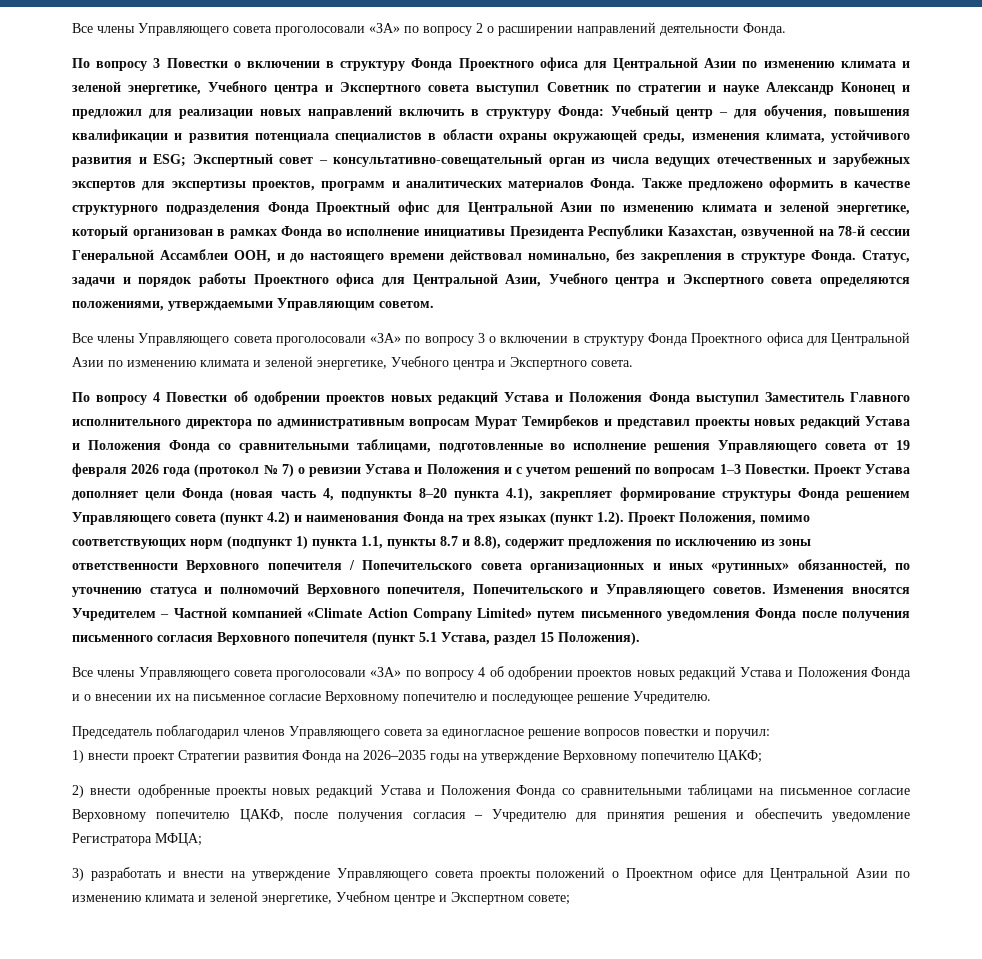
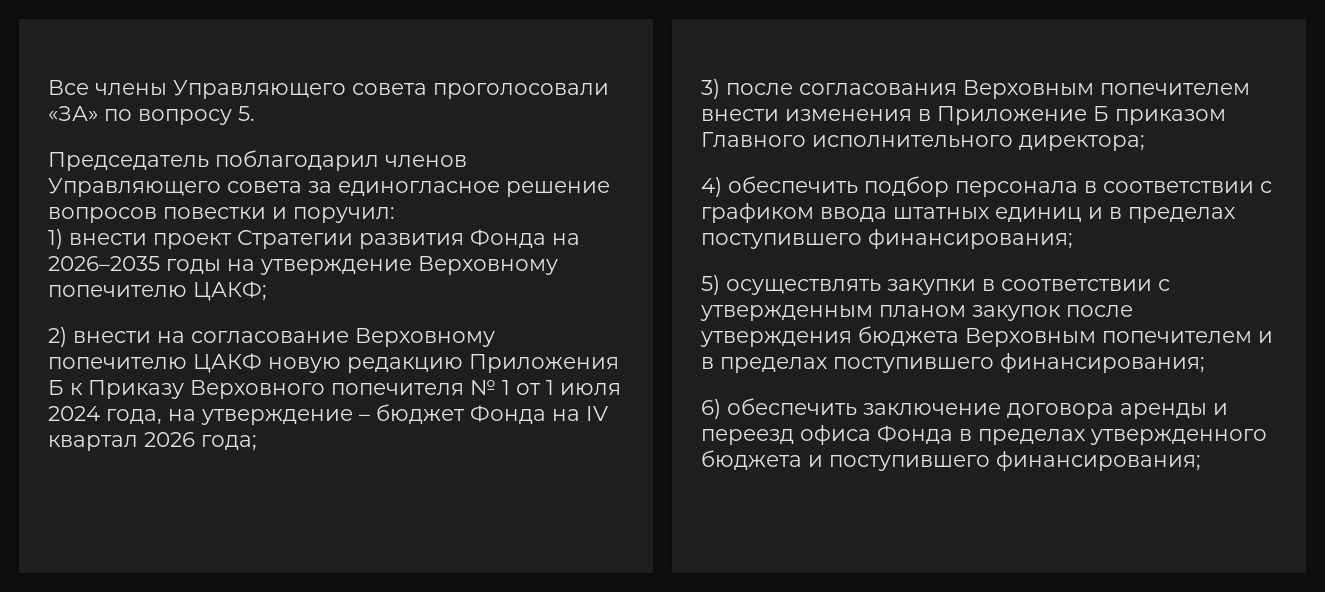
- Все члены Управляющего совета проголосовали «ЗА» по вопросу 2 о расширении направлений деятельности Фонда.
- По вопросу 3 Повестки о включении в структуру Фонда Проектного офиса для Центральной Азии по изменению климата и зеленой энергетике, Учебного центра и Экспертного совета выступил Советник по стратегии и науке Александр Кононец и предложил для реализации новых направлений включить в структуру Фонда: Учебный центр – для обучения, повышения квалификации и развития потенциала специалистов в области охраны окружающей среды, изменения климата, устойчивого развития и ESG; Экспертный совет – консультативно-совещательный орган из числа ведущих отечественных и зарубежных экспертов для экспертизы проектов, программ и аналитических материалов Фонда. Также предложено оформить в качестве структурного подразделения Фонда Проектный офис для Центральной Азии по изменению климата и зеленой энергетике, который организован в рамках Фонда во исполнение инициативы Президента Республики Казахстан, озвученной на 78-й сессии Генеральной Ассамблеи ООН, и до настоящего времени действовал номинально, без закрепления в структуре Фонда. Статус, задачи и порядок работы Проектного офиса для Центральной Азии, Учебного центра и Экспертного совета определяются положениями, утверждаемыми Управляющим советом.
- Все члены Управляющего совета проголосовали «ЗА» по вопросу 3 о включении в структуру Фонда Проектного офиса для Центральной Азии по изменению климата и зеленой энергетике, Учебного центра и Экспертного совета.
- По вопросу 4 Повестки об одобрении проектов новых редакций Устава и Положения Фонда выступил Заместитель Главного исполнительного директора по административным вопросам Мурат Темирбеков и представил проекты новых редакций Устава и Положения Фонда со сравнительными таблицами, подготовленные во исполнение решения Управляющего совета от 19 февраля 2026 года (протокол № 7) о ревизии Устава и Положения и с учетом решений по вопросам 1–3 Повестки. Проект Устава дополняет цели Фонда (новая часть 4, подпункты 8–20 пункта 4.1), закрепляет формирование структуры Фонда решением Управляющего совета (пункт 4.2) и наименования Фонда на трех языках (пункт 1.2). Проект Положения, помимо соответствующих норм (подпункт 1) пункта 1.1, пункты 8.7 и 8.8), содержит предложения по исключению из зоны ответственности Верховного попечителя / Попечительского совета организационных и иных «рутинных» обязанностей, по уточнению статуса и полномочий Верховного попечителя, Попечительского и Управляющего советов. Изменения вносятся Учредителем – Частной компанией «Climate Action Company Limited» путем письменного уведомления Фонда после получения письменного согласия Верховного попечителя (пункт 5.1 Устава, раздел 15 Положения).
- Все члены Управляющего совета проголосовали «ЗА» по вопросу 4 об одобрении проектов новых редакций Устава и Положения Фонда и о внесении их на письменное согласие Верховному попечителю и последующее решение Учредителю.
+ Все члены Управляющего совета проголосовали «ЗА» по вопросу 5.
- 2) внести одобренные проекты новых редакций Устава и Положения Фонда со сравнительными таблицами на письменное согласие Верховному попечителю ЦАКФ, после получения согласия – Учредителю для принятия решения и обеспечить уведомление Регистратора МФЦА;
- 3) разработать и внести на утверждение Управляющего совета проекты положений о Проектном офисе для Центральной Азии по изменению климата и зеленой энергетике, Учебном центре и Экспертном совете;
+ 2) внести на согласование Верховному попечителю ЦАКФ новую редакцию Приложения Б к Приказу Верховного попечителя № 1 от 1 июля 2024 года, на утверждение – бюджет Фонда на IV квартал 2026 года;
+ 3) после согласования Верховным попечителем внести изменения в Приложение Б приказом Главного исполнительного директора;
+ 4) обеспечить подбор персонала в соответствии с графиком ввода штатных единиц и в пределах поступившего финансирования;
+ 5) осуществлять закупки в соответствии с утвержденным планом закупок после утверждения бюджета Верховным попечителем и в пределах поступившего финансирования;
+ 6) обеспечить заключение договора аренды и переезд офиса Фонда в пределах утвержденного бюджета и поступившего финансирования;

